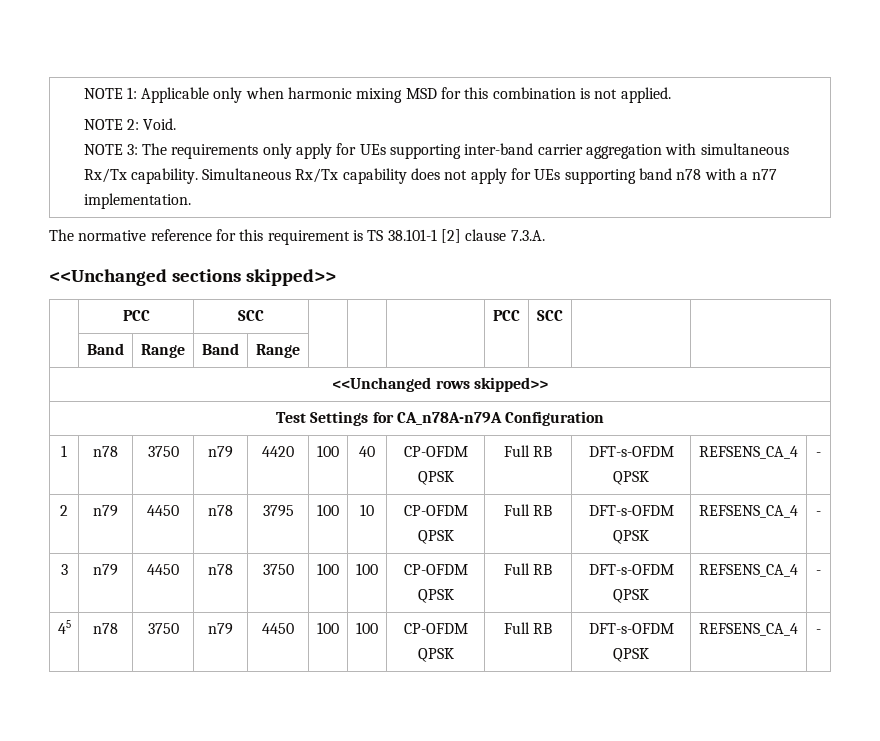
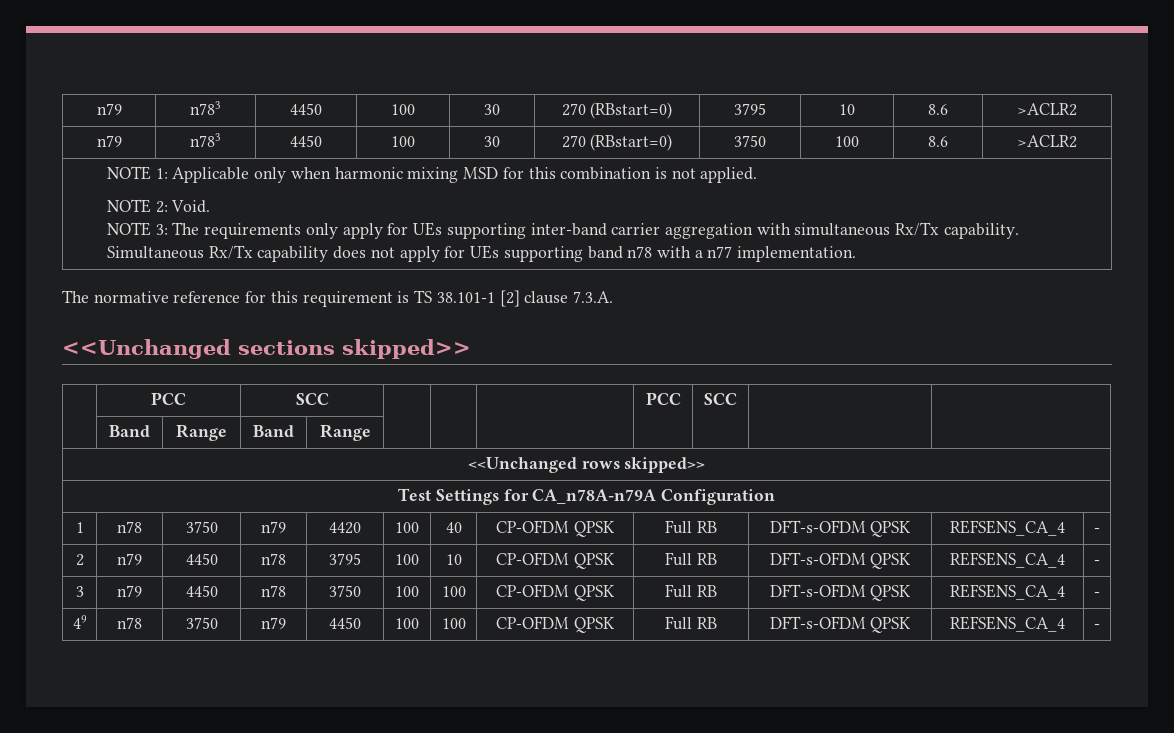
+ n79 | n783 | 4450 | 100 | 30 | 270 (RBstart=0) | 3795 | 10 | 8.6 | >ACLR2
+ n79 | n783 | 4450 | 100 | 30 | 270 (RBstart=0) | 3750 | 100 | 8.6 | >ACLR2
- 45 | n78 | 3750 | n79 | 4450 | 100 | 100 | CP-OFDM QPSK | Full RB | DFT-s-OFDM QPSK | REFSENS_CA_4 | -
+ 49 | n78 | 3750 | n79 | 4450 | 100 | 100 | CP-OFDM QPSK | Full RB | DFT-s-OFDM QPSK | REFSENS_CA_4 | -

